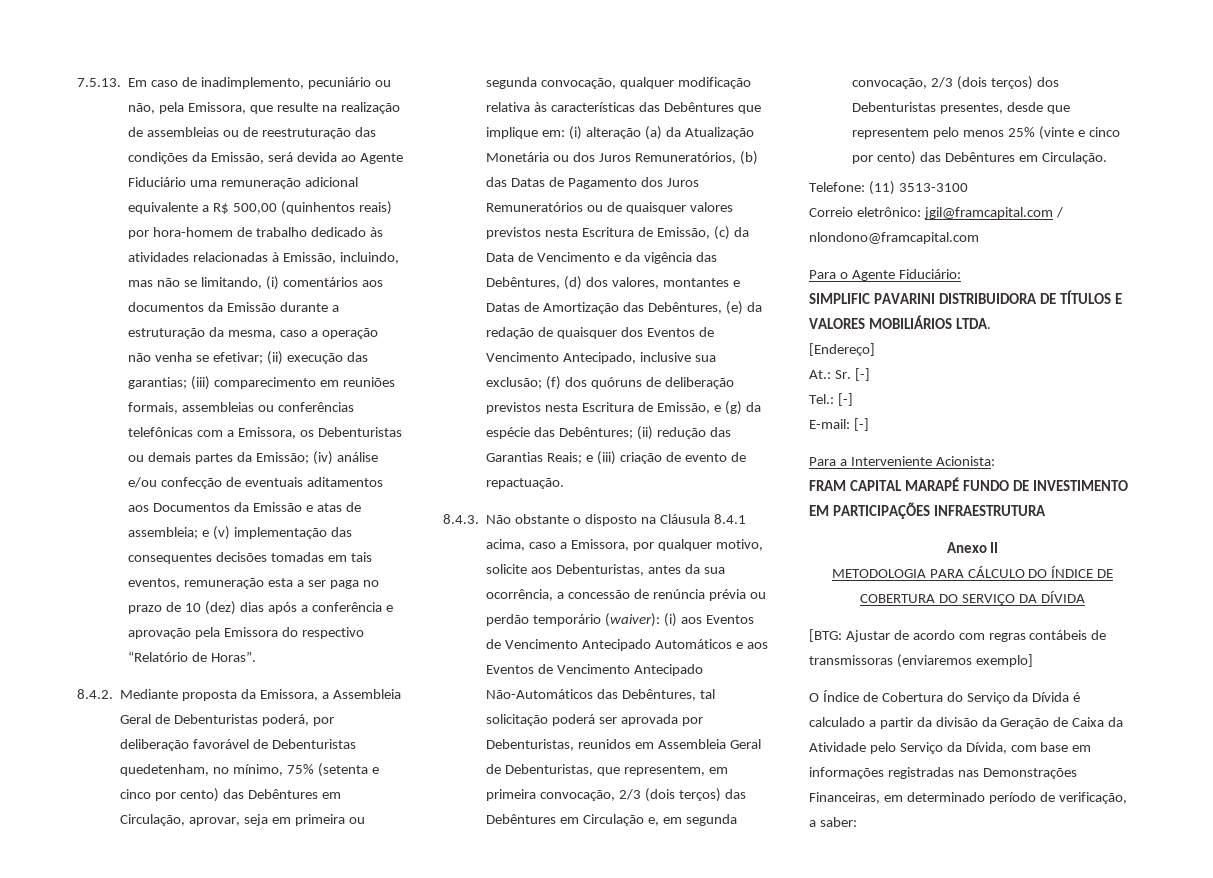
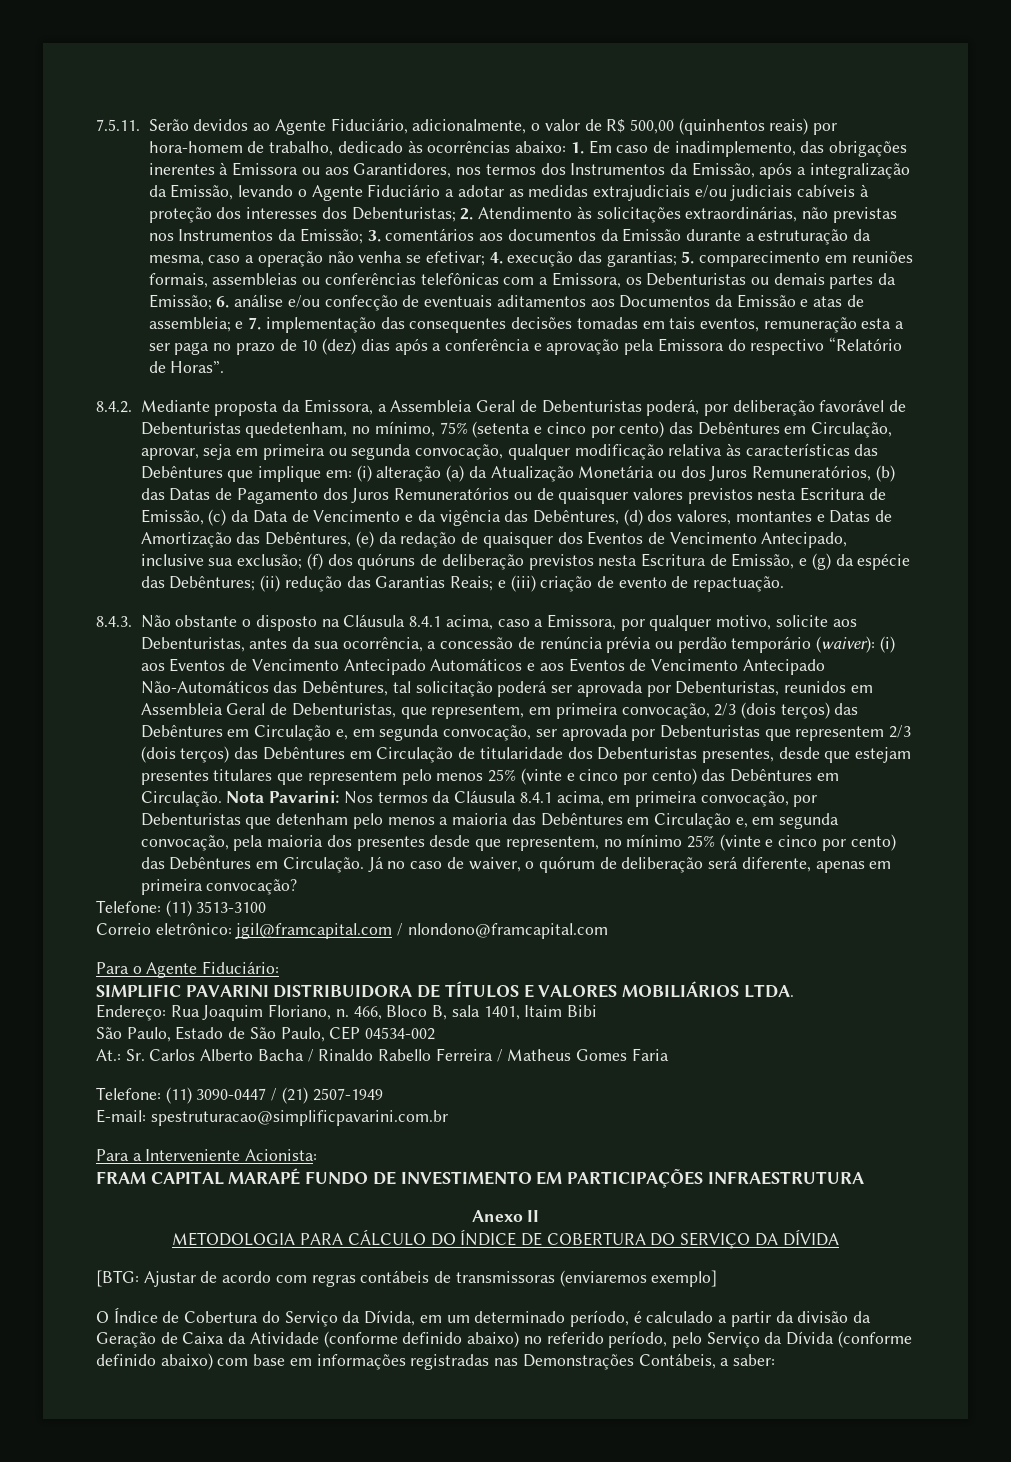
- 7.5.13. Em caso de inadimplemento, pecuniário ou não, pela Emissora, que resulte na realização de assembleias ou de reestruturação das condições da Emissão, será devida ao Agente Fiduciário uma remuneração adicional equivalente a R$ 500,00 (quinhentos reais) por hora-homem de trabalho dedicado às atividades relacionadas à Emissão, incluindo, mas não se limitando, (i) comentários aos documentos da Emissão durante a estruturação da mesma, caso a operação não venha se efetivar;
+ 7.5.11. Serão devidos ao Agente Fiduciário, adicionalmente, o valor de R$ 500,00 (quinhentos reais) por hora-homem de trabalho, dedicado às ocorrências abaixo: 1. Em caso de inadimplemento, das obrigações inerentes à Emissora ou aos Garantidores, nos termos dos Instrumentos da Emissão, após a integralização da Emissão, levando o Agente Fiduciário a adotar as medidas extrajudiciais e/ou judiciais cabíveis à proteção dos interesses dos Debenturistas; 2. Atendimento às solicitações extraordinárias, não previstas nos Instrumentos da Emissão; 3. comentários aos documentos da Emissão durante a estruturação da mesma, caso a operação não venha se efetivar;
- (ii) execução das garantias;
+ 4. execução das garantias;
- (iii) comparecimento em reuniões formais, assembleias ou conferências telefônicas com a Emissora, os Debenturistas ou demais partes da Emissão;
+ 5. comparecimento em reuniões formais, assembleias ou conferências telefônicas com a Emissora, os Debenturistas ou demais partes da Emissão;
- (iv) análise e/ou confecção de eventuais aditamentos aos Documentos da Emissão e atas de assembleia;
+ 6. análise e/ou confecção de eventuais aditamentos aos Documentos da Emissão e atas de assembleia;
- e (v) implementação das consequentes decisões tomadas em tais eventos, remuneração esta a ser paga no prazo de 10 (dez) dias após a conferência e aprovação pela Emissora do respectivo “Relatório de Horas”.
+ e 7. implementação das consequentes decisões tomadas em tais eventos, remuneração esta a ser paga no prazo de 10 (dez) dias após a conferência e aprovação pela Emissora do respectivo “Relatório de Horas”.
- (i) aos Eventos de Vencimento Antecipado Automáticos e aos Eventos de Vencimento Antecipado Não-Automáticos das Debêntures, tal solicitação poderá ser aprovada por Debenturistas, reunidos em Assembleia Geral de Debenturistas, que representem, em primeira convocação, 2/3 (dois terços) das Debêntures em Circulação e, em segunda convocação, 2/3 (dois terços) dos Debenturistas presentes, desde que representem pelo menos 25% (vinte e cinco por cento) das Debêntures em Circulação.
+ (i) aos Eventos de Vencimento Antecipado Automáticos e aos Eventos de Vencimento Antecipado Não-Automáticos das Debêntures, tal solicitação poderá ser aprovada por Debenturistas, reunidos em Assembleia Geral de Debenturistas, que representem, em primeira convocação, 2/3 (dois terços) das Debêntures em Circulação e, em segunda convocação, ser aprovada por Debenturistas que representem 2/3 (dois terços) das Debêntures em Circulação de titularidade dos Debenturistas presentes, desde que estejam presentes titulares que representem pelo menos 25% (vinte e cinco por cento) das Debêntures em Circulação. Nota Pavarini: Nos termos da Cláusula 8.4.1 acima, em primeira convocação, por Debenturistas que detenham pelo menos a maioria das Debêntures em Circulação e, em segunda convocação, pela maioria dos presentes desde que representem, no mínimo 25% (vinte e cinco por cento) das Debêntures em Circulação. Já no caso de waiver, o quórum de deliberação será diferente, apenas em primeira convocação?
- [Endereço]
- At.: Sr. [-]
- Tel.: [-]
+ Endereço: Rua Joaquim Floriano, n. 466, Bloco B, sala 1401, Itaim Bibi
+ São Paulo, Estado de São Paulo, CEP 04534-002
+ At.: Sr. Carlos Alberto Bacha / Rinaldo Rabello Ferreira / Matheus Gomes Faria
+ Telefone: (11) 3090-0447 / (21) 2507-1949
- E-mail: [-]
+ E-mail: spestruturacao@simplificpavarini.com.br
- O Índice de Cobertura do Serviço da Dívida é calculado a partir da divisão da Geração de Caixa da Atividade pelo Serviço da Dívida, com base em informações registradas nas Demonstrações Financeiras, em determinado período de verificação, a saber:
+ O Índice de Cobertura do Serviço da Dívida, em um determinado período, é calculado a partir da divisão da Geração de Caixa da Atividade (conforme definido abaixo) no referido período, pelo Serviço da Dívida (conforme definido abaixo) com base em informações registradas nas Demonstrações Contábeis, a saber:

